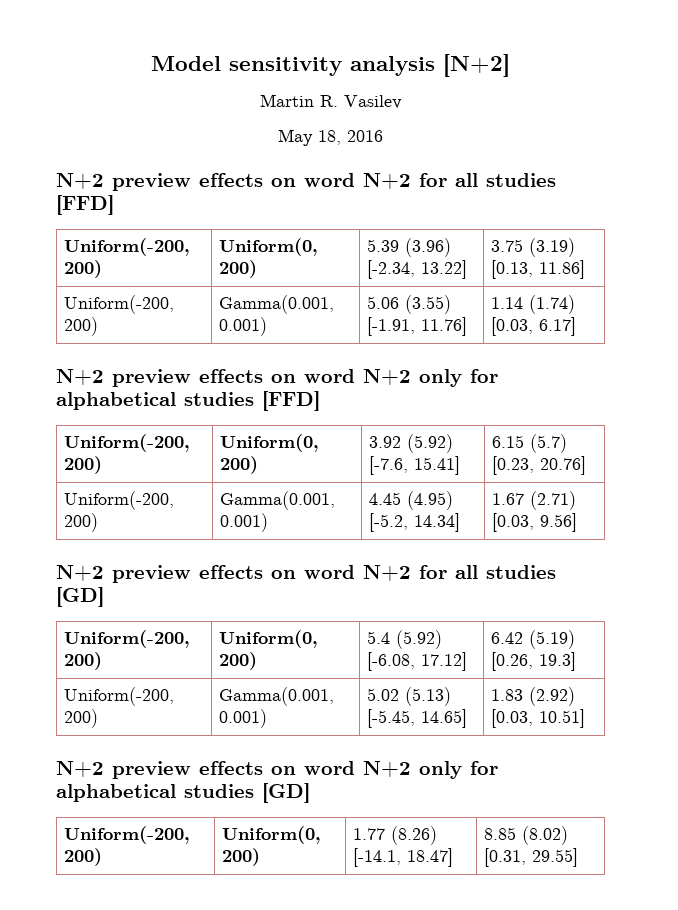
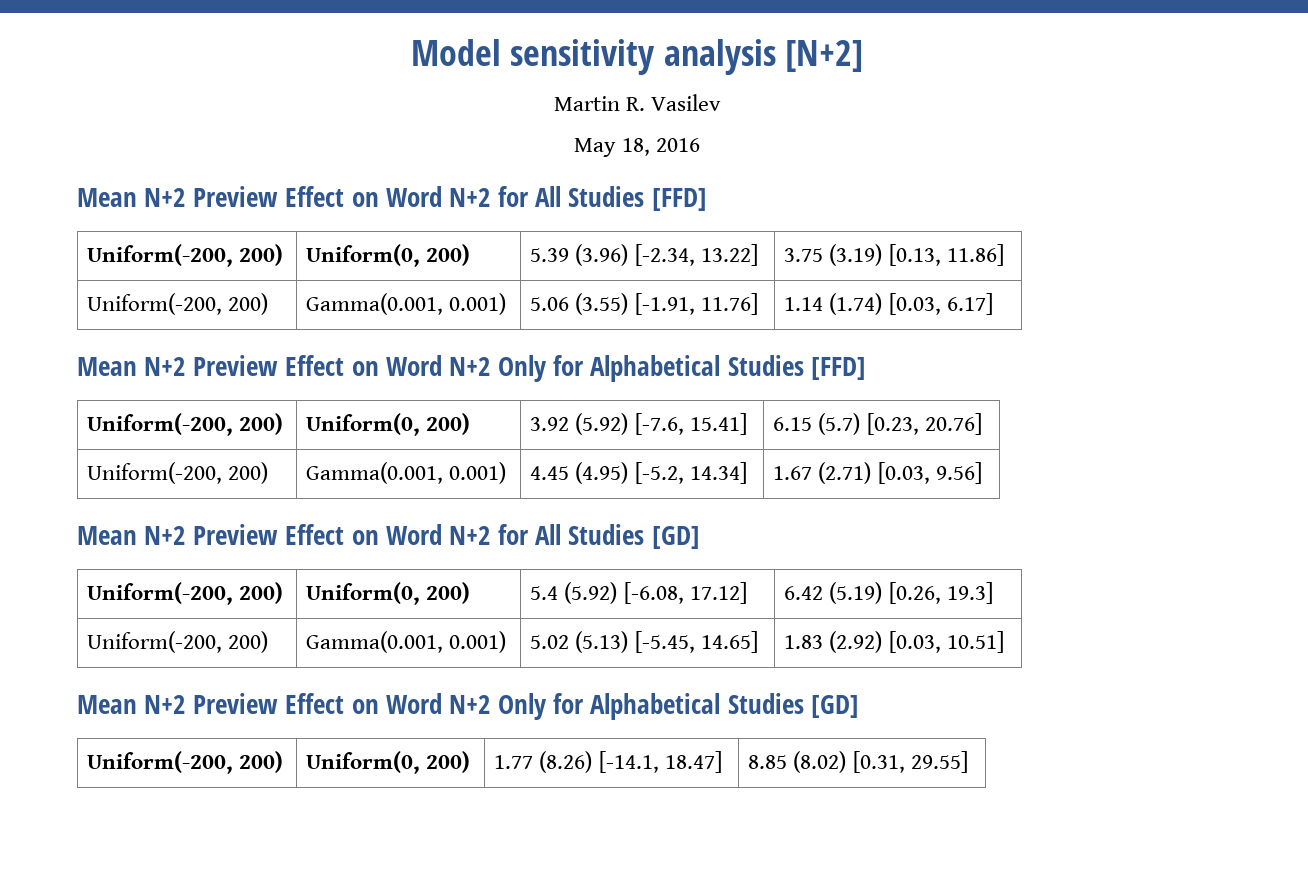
- N+2 preview effects on word N+2 for all studies [FFD]
+ Mean N+2 Preview Effect on Word N+2 for All Studies [FFD]
- N+2 preview effects on word N+2 only for alphabetical studies [FFD]
+ Mean N+2 Preview Effect on Word N+2 Only for Alphabetical Studies [FFD]
- N+2 preview effects on word N+2 for all studies [GD]
+ Mean N+2 Preview Effect on Word N+2 for All Studies [GD]
- N+2 preview effects on word N+2 only for alphabetical studies [GD]
+ Mean N+2 Preview Effect on Word N+2 Only for Alphabetical Studies [GD]

